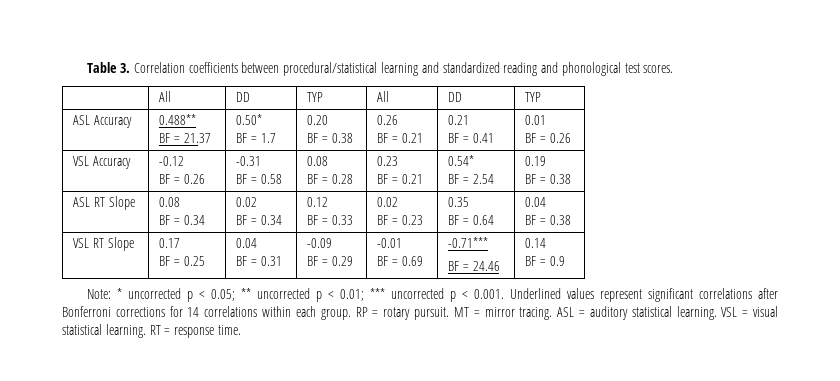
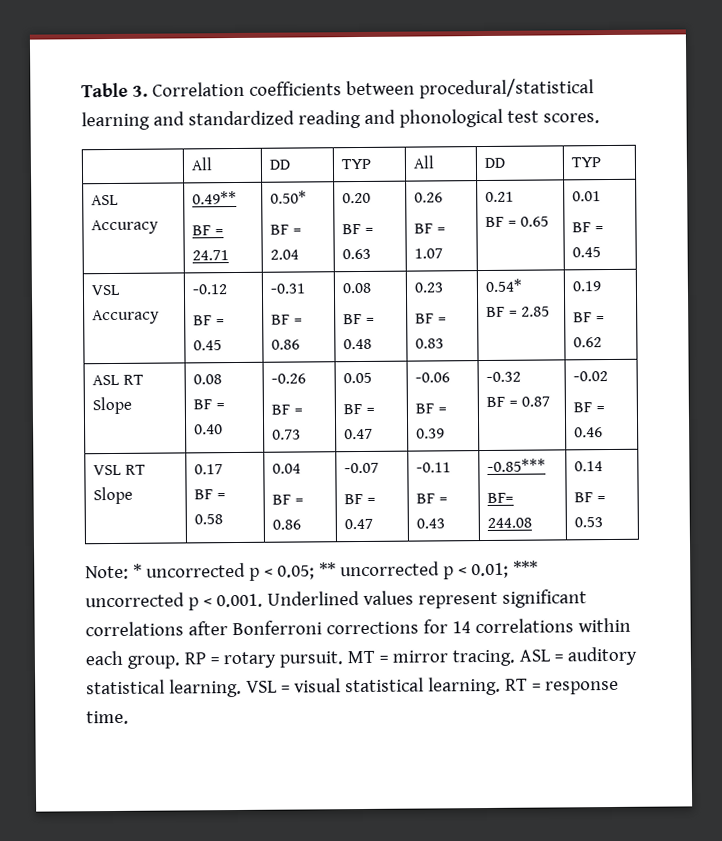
- ASL Accuracy | 0.488**
- BF = 21.37 | 0.50*
- BF = 1.7 | 0.20
- BF = 0.38 | 0.26
- BF = 0.21 | 0.21
- BF = 0.41 | 0.01
- BF = 0.26
+ ASL Accuracy | 0.49**
+ BF = 24.71 | 0.50*
+ BF = 2.04 | 0.20
+ BF = 0.63 | 0.26
+ BF = 1.07 | 0.21
+ BF = 0.65 | 0.01
+ BF = 0.45
  VSL Accuracy | -0.12
- BF = 0.26 | -0.31
- BF = 0.58 | 0.08
- BF = 0.28 | 0.23
- BF = 0.21 | 0.54*
- BF = 2.54 | 0.19
- BF = 0.38
+ BF = 0.45 | -0.31
+ BF = 0.86 | 0.08
+ BF = 0.48 | 0.23
+ BF = 0.83 | 0.54*
+ BF = 2.85 | 0.19
+ BF = 0.62
  ASL RT Slope | 0.08
- BF = 0.34 | 0.02
- BF = 0.34 | 0.12
- BF = 0.33 | 0.02
- BF = 0.23 | 0.35
- BF = 0.64 | 0.04
- BF = 0.38
+ BF = 0.40 | -0.26
+ BF = 0.73 | 0.05
+ BF = 0.47 | -0.06
+ BF = 0.39 | -0.32
+ BF = 0.87 | -0.02
+ BF = 0.46
  VSL RT Slope | 0.17
- BF = 0.25 | 0.04
- BF = 0.31 | -0.09
- BF = 0.29 | -0.01
- BF = 0.69 | -0.71***
- BF = 24.46 | 0.14
- BF = 0.9
+ BF = 0.58 | 0.04
+ BF = 0.86 | -0.07
+ BF = 0.47 | -0.11
+ BF = 0.43 | -0.85***
+ BF= 244.08 | 0.14
+ BF = 0.53

